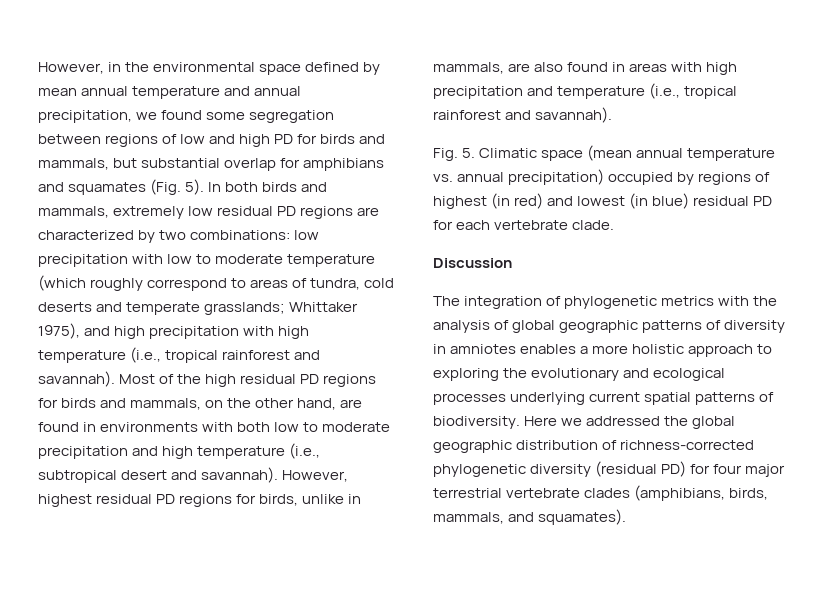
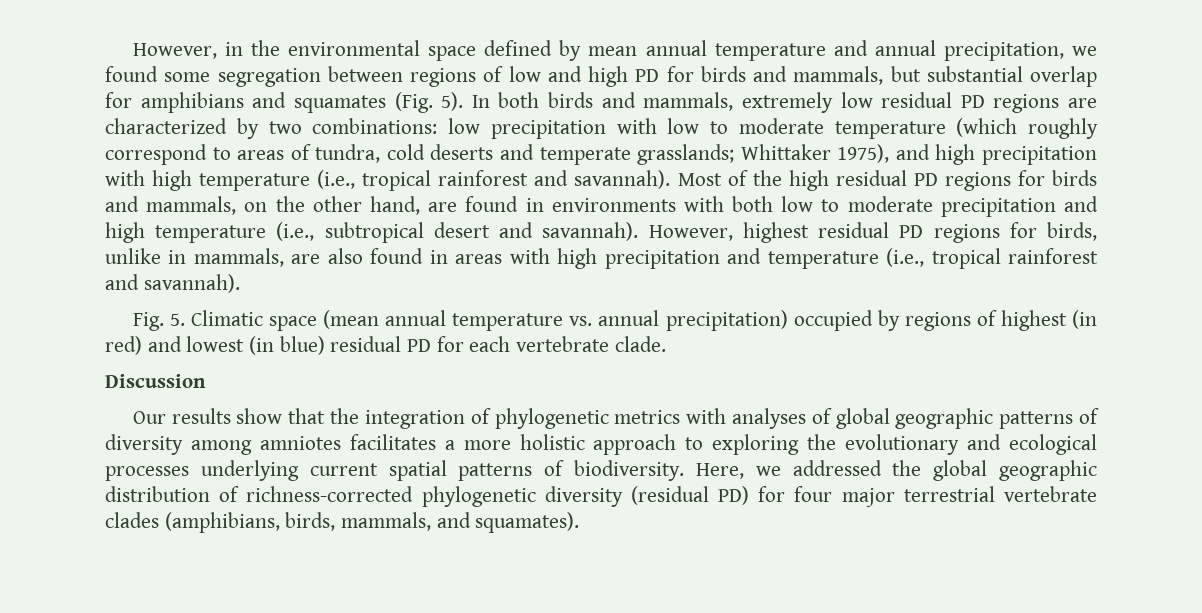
- The integration of phylogenetic metrics with the analysis of global geographic patterns of diversity in amniotes enables a more holistic approach to exploring the evolutionary and ecological processes underlying current spatial patterns of biodiversity.
+ Our results show that the integration of phylogenetic metrics with analyses of global geographic patterns of diversity among amniotes facilitates a more holistic approach to exploring the evolutionary and ecological processes underlying current spatial patterns of biodiversity.
- Here we addressed the global geographic distribution of richness-corrected phylogenetic diversity (residual PD) for four major terrestrial vertebrate clades (amphibians, birds, mammals, and squamates).
+ Here, we addressed the global geographic distribution of richness-corrected phylogenetic diversity (residual PD) for four major terrestrial vertebrate clades (amphibians, birds, mammals, and squamates).

